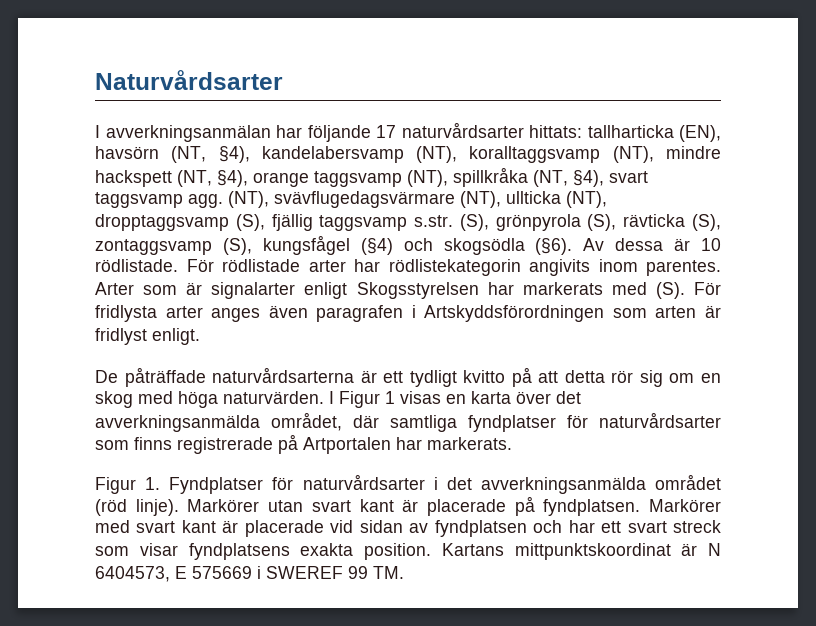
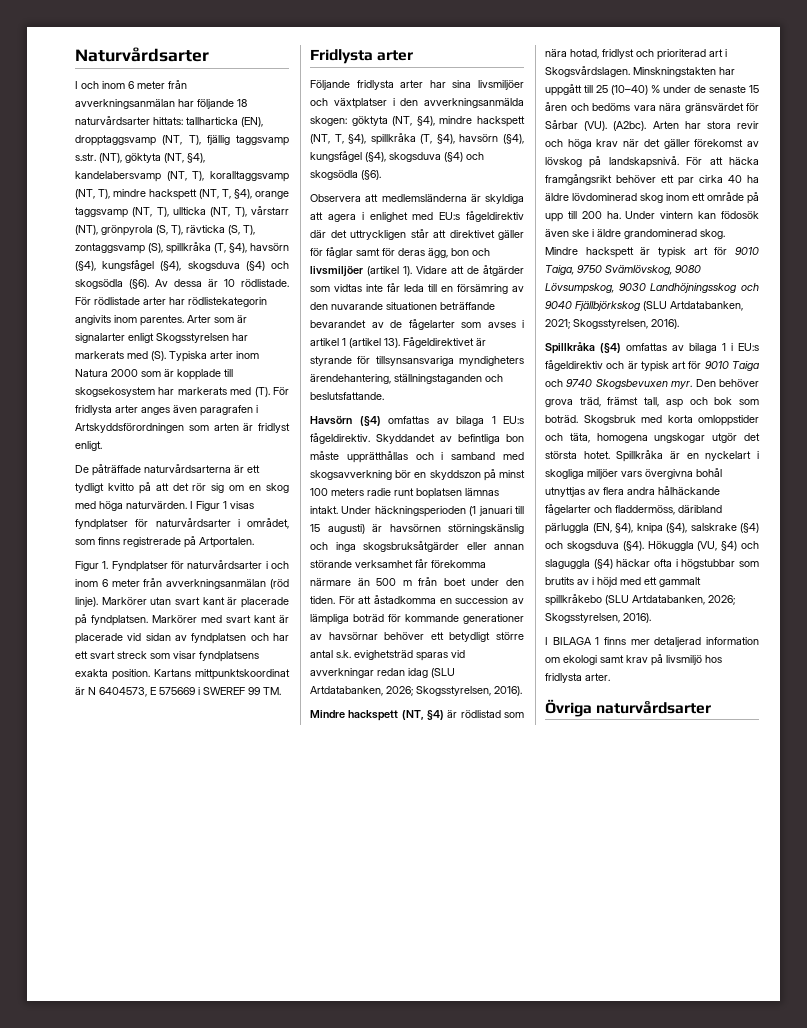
- I avverkningsanmälan har följande 17 naturvårdsarter hittats: tallharticka (EN), havsörn (NT, §4), kandelabersvamp (NT), koralltaggsvamp (NT), mindre hackspett (NT, §4), orange taggsvamp (NT), spillkråka (NT, §4), svart taggsvamp agg. (NT), svävflugedagsvärmare (NT), ullticka (NT), dropptaggsvamp (S), fjällig taggsvamp s.str. (S), grönpyrola (S), rävticka (S), zontaggsvamp (S), kungsfågel (§4) och skogsödla (§6).
+ I och inom 6 meter från avverkningsanmälan har följande 18 naturvårdsarter hittats: tallharticka (EN), dropptaggsvamp (NT, T), fjällig taggsvamp s.str. (NT), göktyta (NT, §4), kandelabersvamp (NT, T), koralltaggsvamp (NT, T), mindre hackspett (NT, T, §4), orange taggsvamp (NT, T), ullticka (NT, T), vårstarr (NT), grönpyrola (S, T), rävticka (S, T), zontaggsvamp (S), spillkråka (T, §4), havsörn (§4), kungsfågel (§4), skogsduva (§4) och skogsödla (§6).
- Arter som är signalarter enligt Skogsstyrelsen har markerats med (S). För fridlysta arter anges även paragrafen i Artskyddsförordningen som arten är fridlyst enligt.
+ Arter som är signalarter enligt Skogsstyrelsen har markerats med (S). Typiska arter inom Natura 2000 som är kopplade till skogsekosystem har markerats med (T). För fridlysta arter anges även paragrafen i Artskyddsförordningen som arten är fridlyst enligt.
- De påträffade naturvårdsarterna är ett tydligt kvitto på att detta rör sig om en skog med höga naturvärden.
+ De påträffade naturvårdsarterna är ett tydligt kvitto på att det rör sig om en skog med höga naturvärden.
- I Figur 1 visas en karta över det avverkningsanmälda området, där samtliga fyndplatser för naturvårdsarter som finns registrerade på Artportalen har markerats.
+ I Figur 1 visas fyndplatser för naturvårdsarter i området, som finns registrerade på Artportalen.
- Figur 1. Fyndplatser för naturvårdsarter i det avverkningsanmälda området (röd linje).
+ Figur 1. Fyndplatser för naturvårdsarter i och inom 6 meter från avverkningsanmälan (röd linje).
+ Fridlysta arter
+ Följande fridlysta arter har sina livsmiljöer och växtplatser i den avverkningsanmälda skogen: göktyta (NT, §4), mindre hackspett (NT, T, §4), spillkråka (T, §4), havsörn (§4), kungsfågel (§4), skogsduva (§4) och skogsödla (§6).
+ Observera att medlemsländerna är skyldiga att agera i enlighet med EU:s fågeldirektiv där det uttryckligen står att direktivet gäller för fåglar samt för deras ägg, bon och livsmiljöer (artikel 1). Vidare att de åtgärder som vidtas inte får leda till en försämring av den nuvarande situationen beträffande bevarandet av de fågelarter som avses i artikel 1 (artikel 13). Fågeldirektivet är styrande för tillsynsansvariga myndigheters ärendehantering, ställningstaganden och beslutsfattande.
+ Havsörn (§4) omfattas av bilaga 1 EU:s fågeldirektiv. Skyddandet av befintliga bon måste upprätthållas och i samband med skogsavverkning bör en skyddszon på minst 100 meters radie runt boplatsen lämnas intakt. Under häckningsperioden (1 januari till 15 augusti) är havsörnen störningskänslig och inga skogsbruksåtgärder eller annan störande verksamhet får förekomma närmare än 500 m från boet under den tiden. För att åstadkomma en succession av lämpliga boträd för kommande generationer av havsörnar behöver ett betydligt större antal s.k. evighetsträd sparas vid avverkningar redan idag (SLU Artdatabanken, 2026; Skogsstyrelsen, 2016).
+ Mindre hackspett (NT, §4) är rödlistad som nära hotad, fridlyst och prioriterad art i Skogsvårdslagen. Minskningstakten har uppgått till 25 (10–40) % under de senaste 15 åren och bedöms vara nära gränsvärdet för Sårbar (VU). (A2bc). Arten har stora revir och höga krav när det gäller förekomst av lövskog på landskapsnivå. För att häcka framgångsrikt behöver ett par cirka 40 ha äldre lövdominerad skog inom ett område på upp till 200 ha. Under vintern kan födosök även ske i äldre grandominerad skog. Mindre hackspett är typisk art för 9010 Taiga, 9750 Svämlövskog, 9080 Lövsumpskog, 9030 Landhöjningsskog och 9040 Fjällbjörkskog (SLU Artdatabanken, 2021; Skogsstyrelsen, 2016).
+ Spillkråka (§4) omfattas av bilaga 1 i EU:s fågeldirektiv och är typisk art för 9010 Taiga och 9740 Skogsbevuxen myr. Den behöver grova träd, främst tall, asp och bok som boträd. Skogsbruk med korta omloppstider och täta, homogena ungskogar utgör det största hotet. Spillkråka är en nyckelart i skogliga miljöer vars övergivna bohål utnyttjas av flera andra hålhäckande fågelarter och fladdermöss, däribland pärluggla (EN, §4), knipa (§4), salskrake (§4) och skogsduva (§4). Hökuggla (VU, §4) och slaguggla (§4) häckar ofta i högstubbar som brutits av i höjd med ett gammalt spillkråkebo (SLU Artdatabanken, 2026; Skogsstyrelsen, 2016).
+ I BILAGA 1 finns mer detaljerad information om ekologi samt krav på livsmiljö hos fridlysta arter.
+ Övriga naturvårdsarter

